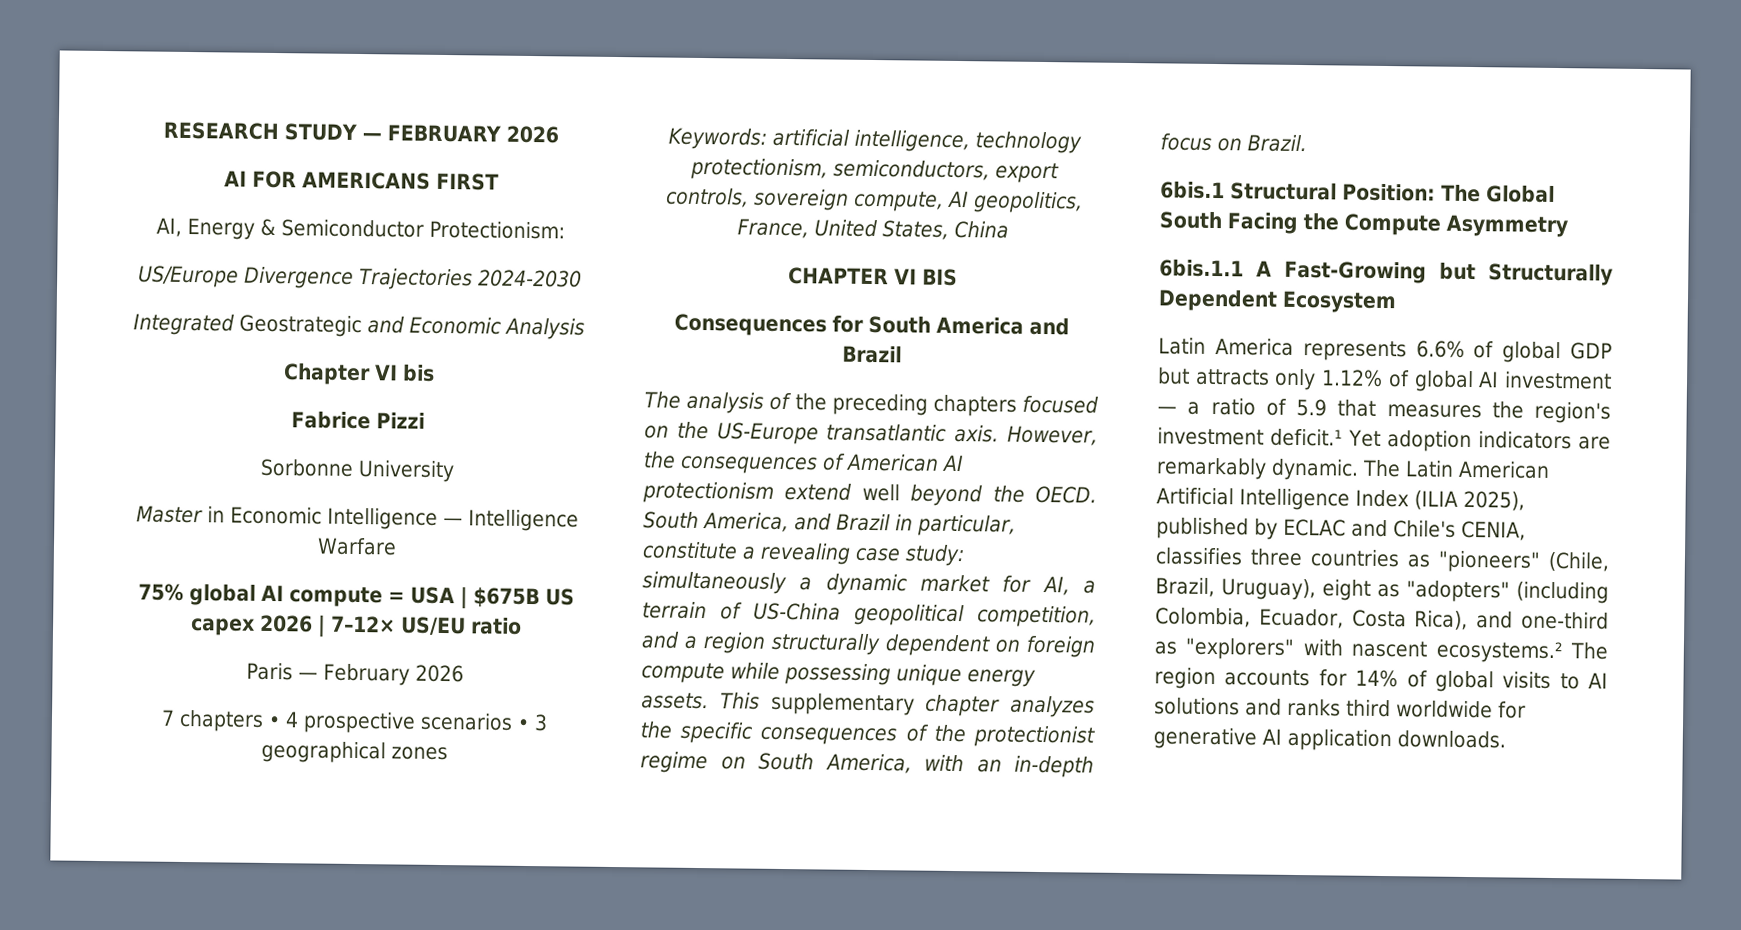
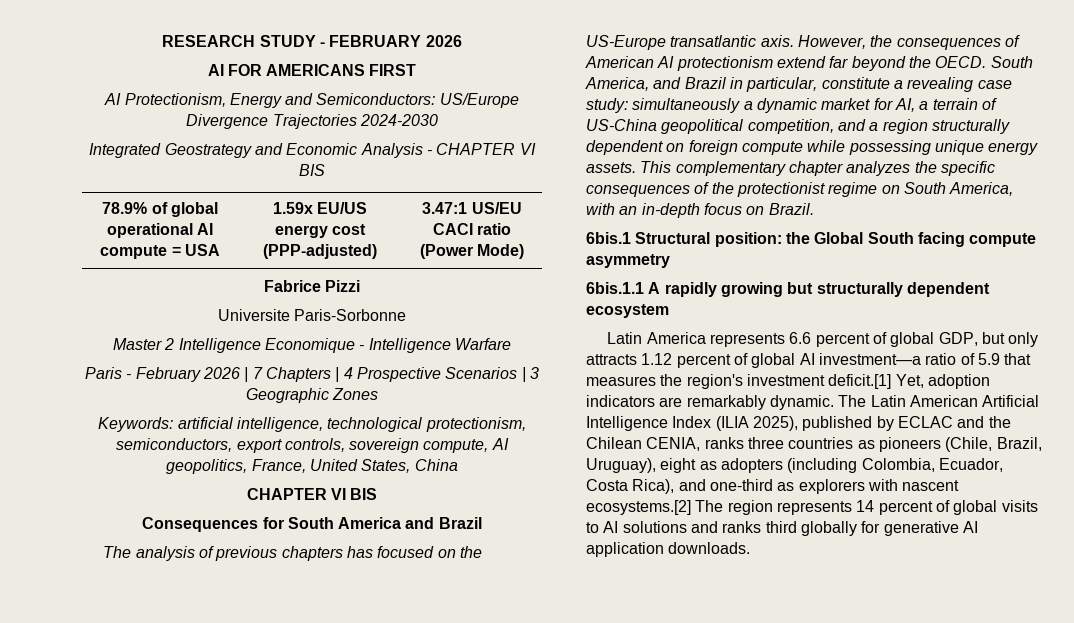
- RESEARCH STUDY — FEBRUARY 2026
+ RESEARCH STUDY - FEBRUARY 2026
- AI, Energy & Semiconductor Protectionism:
- US/Europe Divergence Trajectories 2024-2030
+ AI Protectionism, Energy and Semiconductors: US/Europe Divergence Trajectories 2024-2030
- Integrated Geostrategic and Economic Analysis
- Chapter VI bis
+ Integrated Geostrategy and Economic Analysis - CHAPTER VI BIS
+ 78.9% of global operational AI compute = USA | 1.59x EU/US energy cost (PPP-adjusted) | 3.47:1 US/EU CACI ratio (Power Mode)
- Sorbonne University
+ Universite Paris-Sorbonne
- Master in Economic Intelligence — Intelligence Warfare
- 75% global AI compute = USA | $675B US capex 2026 | 7–12× US/EU ratio
- Paris — February 2026
- 7 chapters • 4 prospective scenarios • 3 geographical zones
+ Master 2 Intelligence Economique - Intelligence Warfare
+ Paris - February 2026 | 7 Chapters | 4 Prospective Scenarios | 3 Geographic Zones
- Keywords: artificial intelligence, technology protectionism, semiconductors, export controls, sovereign compute, AI geopolitics, France, United States, China
+ Keywords: artificial intelligence, technological protectionism, semiconductors, export controls, sovereign compute, AI geopolitics, France, United States, China
- The analysis of the preceding chapters focused on the US-Europe transatlantic axis.
+ The analysis of previous chapters has focused on the US-Europe transatlantic axis.
- However, the consequences of American AI protectionism extend well beyond the OECD.
+ However, the consequences of American AI protectionism extend far beyond the OECD.
- This supplementary chapter analyzes the specific consequences of the protectionist regime on South America, with an in-depth focus on Brazil.
+ This complementary chapter analyzes the specific consequences of the protectionist regime on South America, with an in-depth focus on Brazil.
- 6bis.1 Structural Position: The Global South Facing the Compute Asymmetry
- 6bis.1.1 A Fast-Growing but Structurally Dependent Ecosystem
- Latin America represents 6.6% of global GDP but attracts only 1.12% of global AI investment — a ratio of 5.9 that measures the region's investment deficit.¹ Yet adoption indicators are remarkably dynamic.
+ 6bis.1 Structural position: the Global South facing compute asymmetry
+ 6bis.1.1 A rapidly growing but structurally dependent ecosystem
+ Latin America represents 6.6 percent of global GDP, but only attracts 1.12 percent of global AI investment—a ratio of 5.9 that measures the region's investment deficit.[1] Yet, adoption indicators are remarkably dynamic.
- The Latin American Artificial Intelligence Index (ILIA 2025), published by ECLAC and Chile's CENIA, classifies three countries as "pioneers" (Chile, Brazil, Uruguay), eight as "adopters" (including Colombia, Ecuador, Costa Rica), and one-third as "explorers" with nascent ecosystems.² The region accounts for 14% of global visits to AI solutions and ranks third worldwide for generative AI application downloads.
+ The Latin American Artificial Intelligence Index (ILIA 2025), published by ECLAC and the Chilean CENIA, ranks three countries as pioneers (Chile, Brazil, Uruguay), eight as adopters (including Colombia, Ecuador, Costa Rica), and one-third as explorers with nascent ecosystems.[2] The region represents 14 percent of global visits to AI solutions and ranks third globally for generative AI application downloads.

